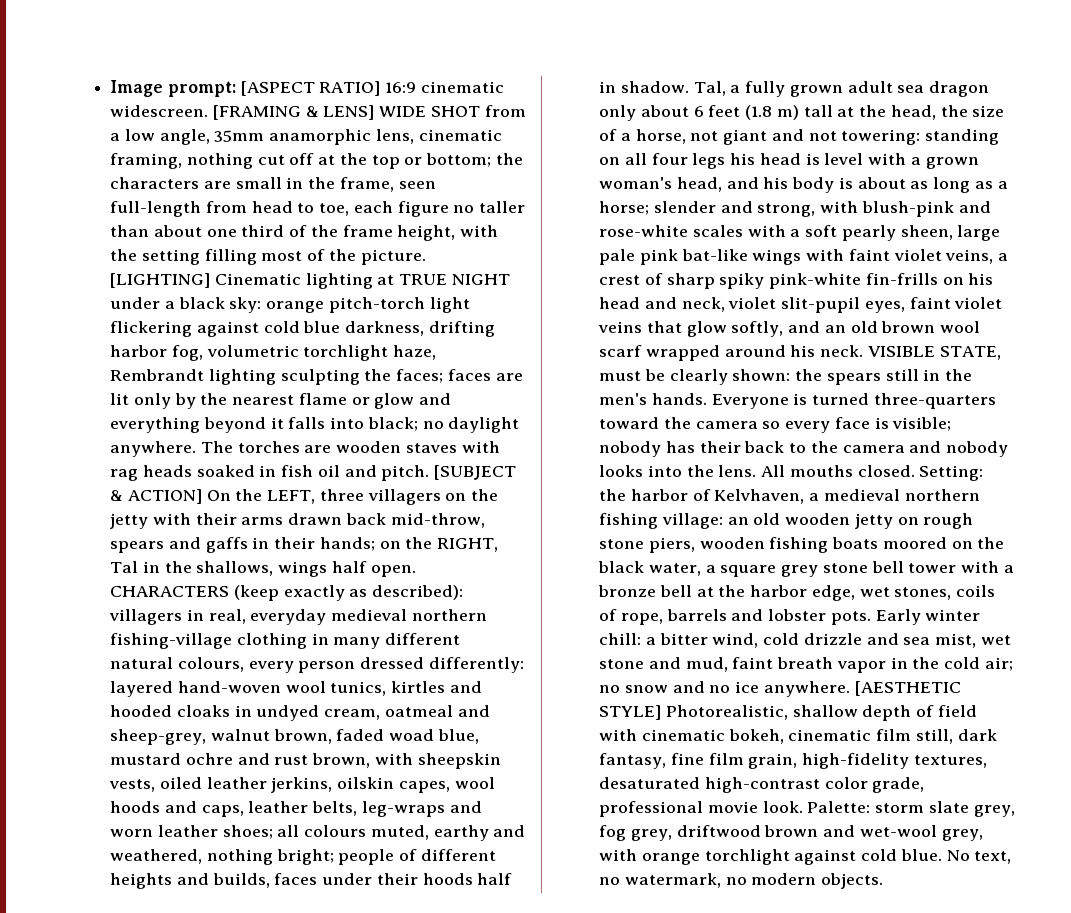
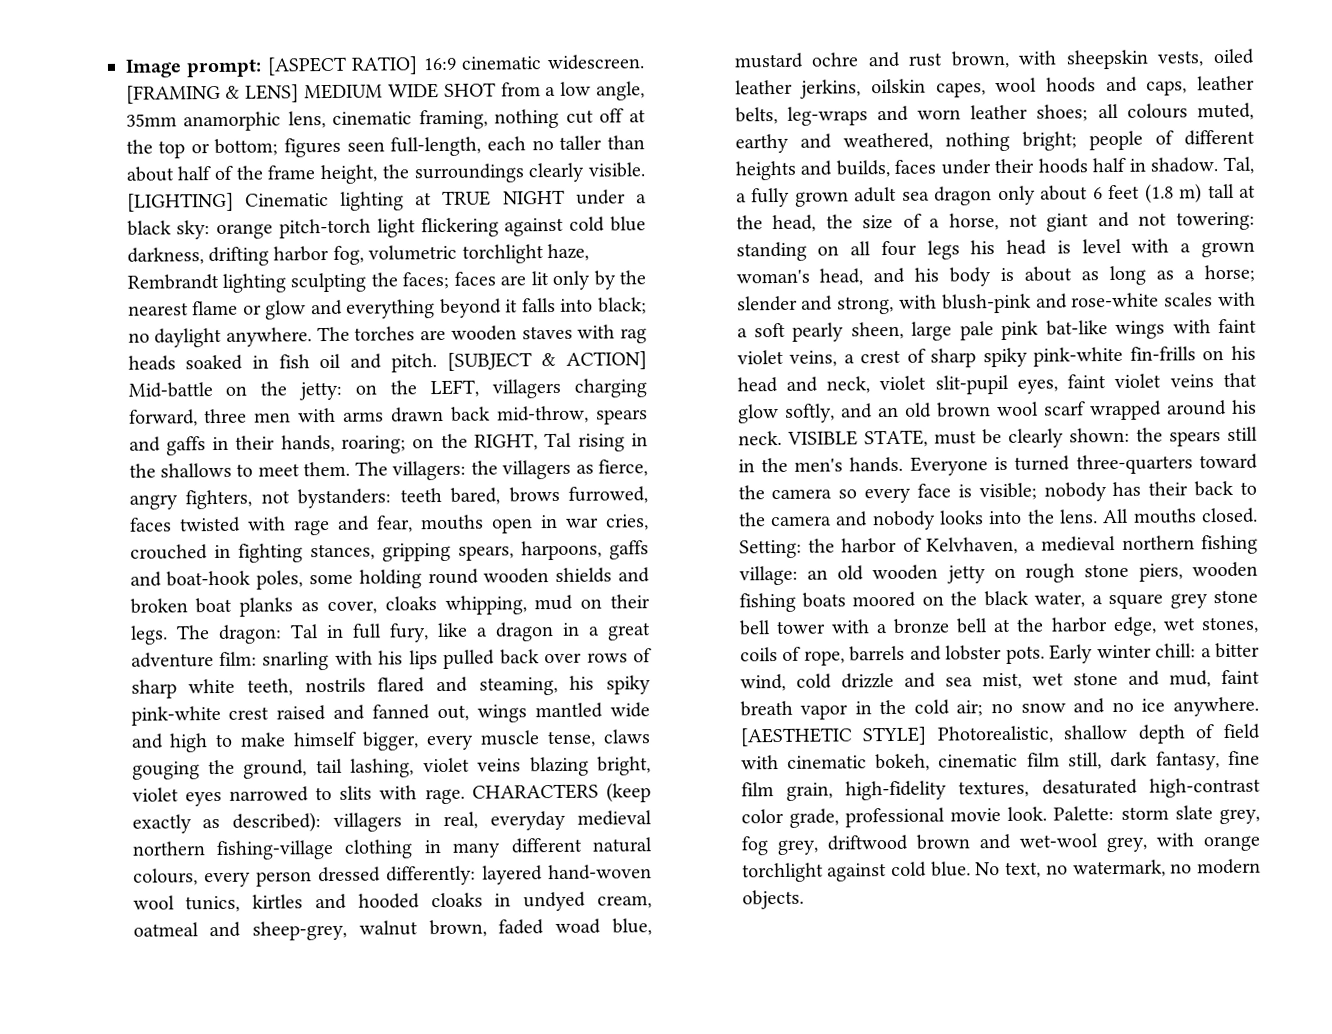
- [FRAMING & LENS] WIDE SHOT from a low angle, 35mm anamorphic lens, cinematic framing, nothing cut off at the top or bottom; the characters are small in the frame, seen full-length from head to toe, each figure no taller than about one third of the frame height, with the setting filling most of the picture.
+ [FRAMING & LENS] MEDIUM WIDE SHOT from a low angle, 35mm anamorphic lens, cinematic framing, nothing cut off at the top or bottom; figures seen full-length, each no taller than about half of the frame height, the surroundings clearly visible.
- [SUBJECT & ACTION] On the LEFT, three villagers on the jetty with their arms drawn back mid-throw, spears and gaffs in their hands; on the RIGHT, Tal in the shallows, wings half open.
+ [SUBJECT & ACTION] Mid-battle on the jetty: on the LEFT, villagers charging forward, three men with arms drawn back mid-throw, spears and gaffs in their hands, roaring; on the RIGHT, Tal rising in the shallows to meet them. The villagers: the villagers as fierce, angry fighters, not bystanders: teeth bared, brows furrowed, faces twisted with rage and fear, mouths open in war cries, crouched in fighting stances, gripping spears, harpoons, gaffs and boat-hook poles, some holding round wooden shields and broken boat planks as cover, cloaks whipping, mud on their legs. The dragon: Tal in full fury, like a dragon in a great adventure film: snarling with his lips pulled back over rows of sharp white teeth, nostrils flared and steaming, his spiky pink-white crest raised and fanned out, wings mantled wide and high to make himself bigger, every muscle tense, claws gouging the ground, tail lashing, violet veins blazing bright, violet eyes narrowed to slits with rage.

